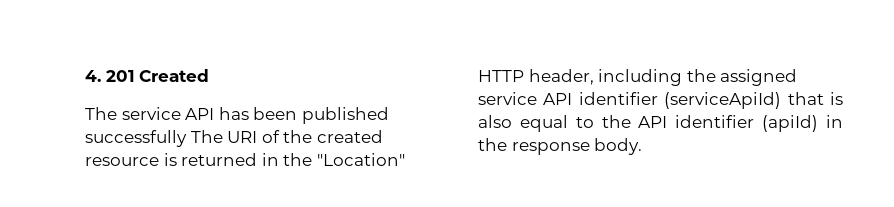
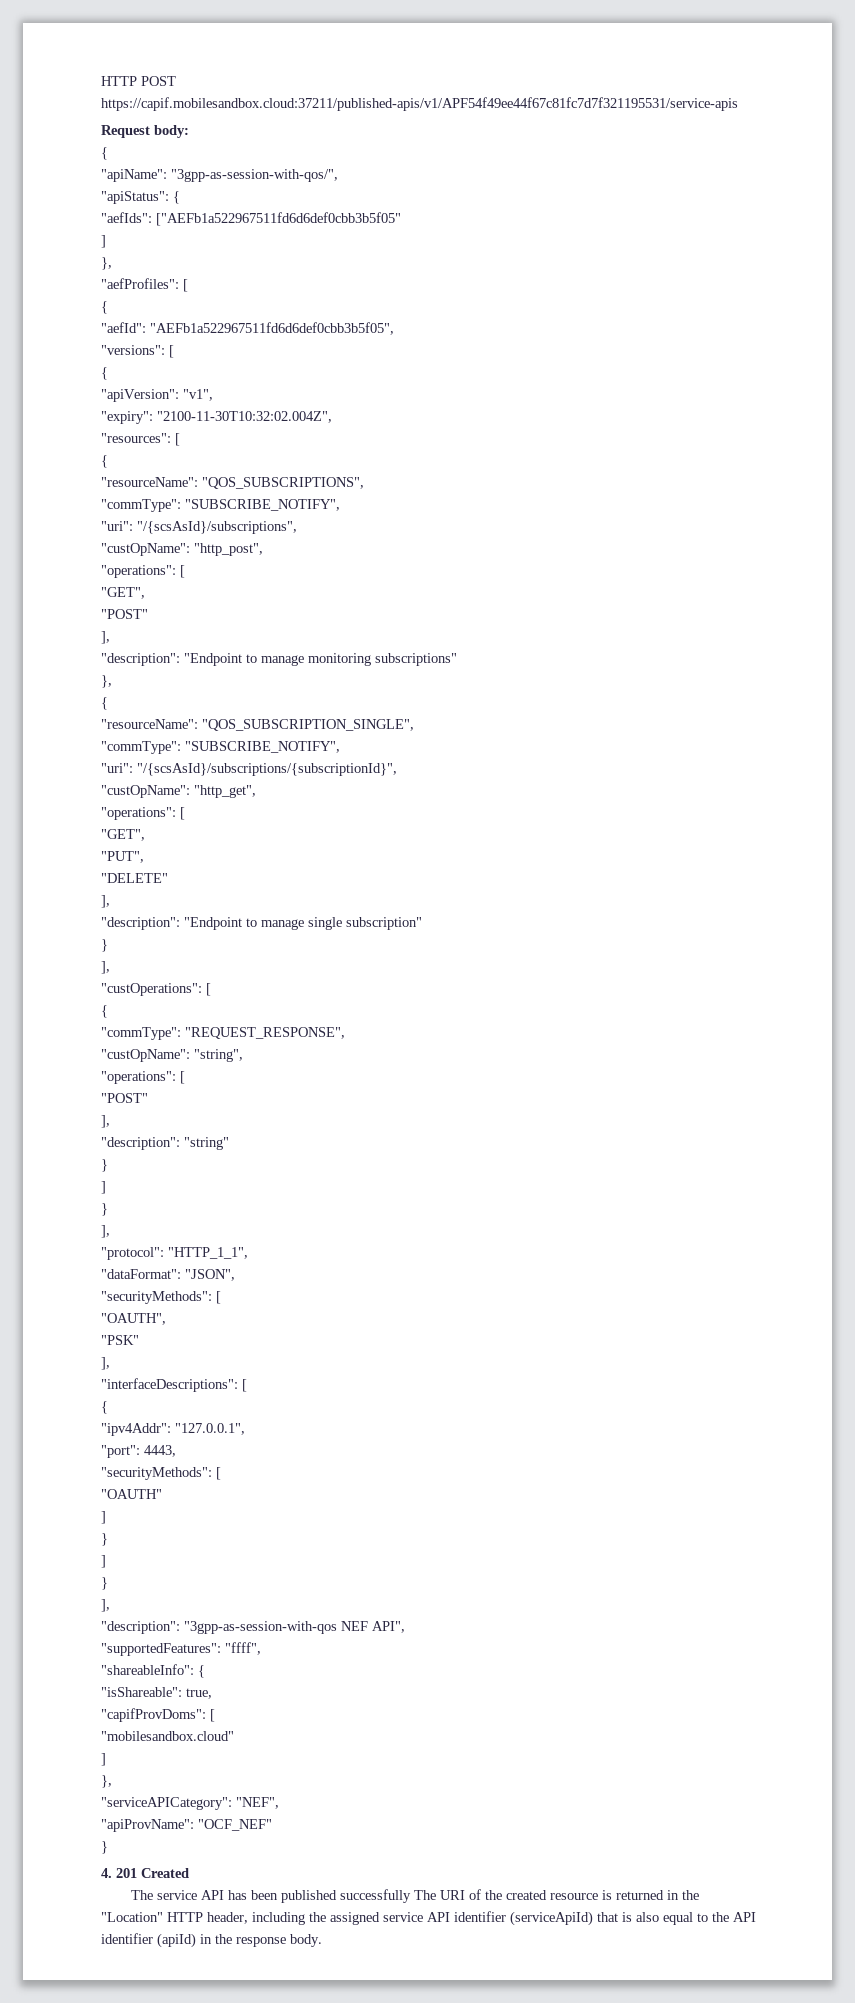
+ HTTP POST https://capif.mobilesandbox.cloud:37211/published-apis/v1/APF54f49ee44f67c81fc7d7f321195531/service-apis
+ Request body:
+ {
+ "apiName": "3gpp-as-session-with-qos/",
+ "apiStatus": {
+ "aefIds": ["AEFb1a522967511fd6d6def0cbb3b5f05"
+ ]
+ },
+ "aefProfiles": [
+ {
+ "aefId": "AEFb1a522967511fd6d6def0cbb3b5f05",
+ "versions": [
+ {
+ "apiVersion": "v1",
+ "expiry": "2100-11-30T10:32:02.004Z",
+ "resources": [
+ {
+ "resourceName": "QOS_SUBSCRIPTIONS",
+ "commType": "SUBSCRIBE_NOTIFY",
+ "uri": "/{scsAsId}/subscriptions",
+ "custOpName": "http_post",
+ "operations": [
+ "GET",
+ "POST"
+ ],
+ "description": "Endpoint to manage monitoring subscriptions"
+ },
+ {
+ "resourceName": "QOS_SUBSCRIPTION_SINGLE",
+ "commType": "SUBSCRIBE_NOTIFY",
+ "uri": "/{scsAsId}/subscriptions/{subscriptionId}",
+ "custOpName": "http_get",
+ "operations": [
+ "GET",
+ "PUT",
+ "DELETE"
+ ],
+ "description": "Endpoint to manage single subscription"
+ }
+ ],
+ "custOperations": [
+ {
+ "commType": "REQUEST_RESPONSE",
+ "custOpName": "string",
+ "operations": [
+ "POST"
+ ],
+ "description": "string"
+ }
+ ]
+ }
+ ],
+ "protocol": "HTTP_1_1",
+ "dataFormat": "JSON",
+ "securityMethods": [
+ "OAUTH",
+ "PSK"
+ ],
+ "interfaceDescriptions": [
+ {
+ "ipv4Addr": "127.0.0.1",
+ "port": 4443,
+ "securityMethods": [
+ "OAUTH"
+ ]
+ }
+ ]
+ }
+ ],
+ "description": "3gpp-as-session-with-qos NEF API",
+ "supportedFeatures": "ffff",
+ "shareableInfo": {
+ "isShareable": true,
+ "capifProvDoms": [
+ "mobilesandbox.cloud"
+ ]
+ },
+ "serviceAPICategory": "NEF",
+ "apiProvName": "OCF_NEF"
+ }

